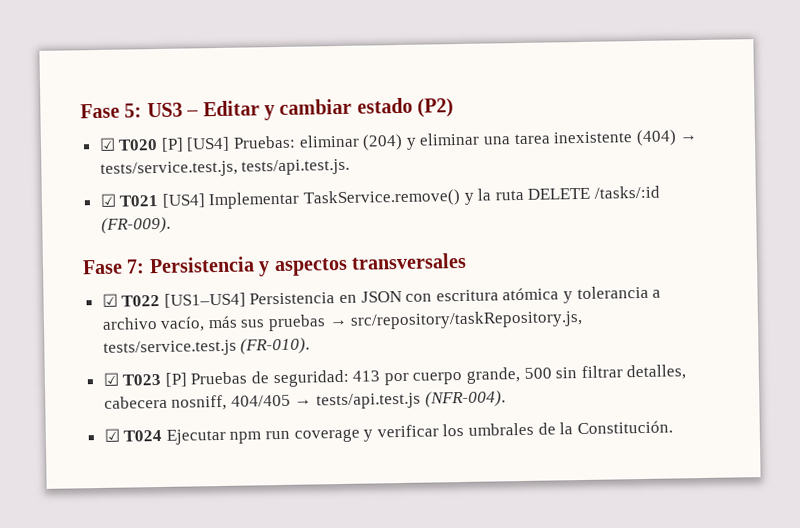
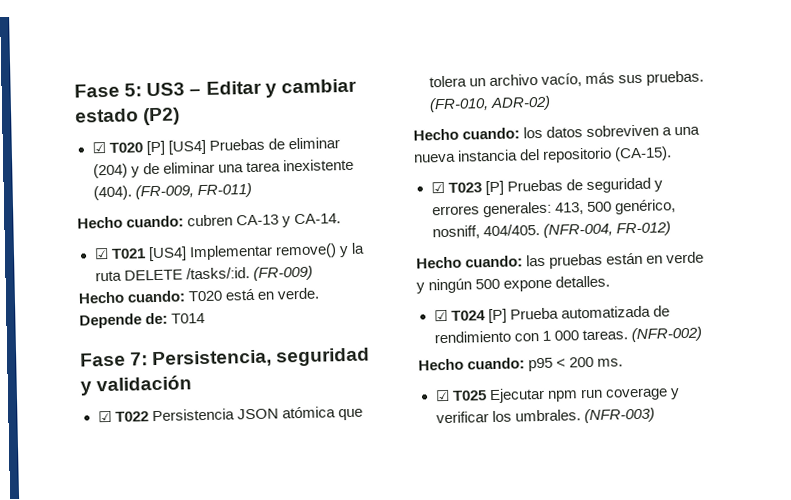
- ☑ T020 [P] [US4] Pruebas: eliminar (204) y eliminar una tarea inexistente (404) → tests/service.test.js, tests/api.test.js.
+ ☑ T020 [P] [US4] Pruebas de eliminar (204) y de eliminar una tarea inexistente (404). (FR-009, FR-011)
+ Hecho cuando: cubren CA-13 y CA-14.
- ☑ T021 [US4] Implementar TaskService.remove() y la ruta DELETE /tasks/:id (FR-009).
- Fase 7: Persistencia y aspectos transversales
- ☑ T022 [US1–US4] Persistencia en JSON con escritura atómica y tolerancia a archivo vacío, más sus pruebas → src/repository/taskRepository.js, tests/service.test.js (FR-010).
+ ☑ T021 [US4] Implementar remove() y la ruta DELETE /tasks/:id. (FR-009)
+ Hecho cuando: T020 está en verde. Depende de: T014
+ Fase 7: Persistencia, seguridad y validación
+ ☑ T022 Persistencia JSON atómica que tolera un archivo vacío, más sus pruebas. (FR-010, ADR-02)
+ Hecho cuando: los datos sobreviven a una nueva instancia del repositorio (CA-15).
- ☑ T023 [P] Pruebas de seguridad: 413 por cuerpo grande, 500 sin filtrar detalles, cabecera nosniff, 404/405 → tests/api.test.js (NFR-004).
- ☑ T024 Ejecutar npm run coverage y verificar los umbrales de la Constitución.
+ ☑ T023 [P] Pruebas de seguridad y errores generales: 413, 500 genérico, nosniff, 404/405. (NFR-004, FR-012)
+ Hecho cuando: las pruebas están en verde y ningún 500 expone detalles.
+ ☑ T024 [P] Prueba automatizada de rendimiento con 1 000 tareas. (NFR-002)
+ Hecho cuando: p95 < 200 ms.
+ ☑ T025 Ejecutar npm run coverage y verificar los umbrales. (NFR-003)

